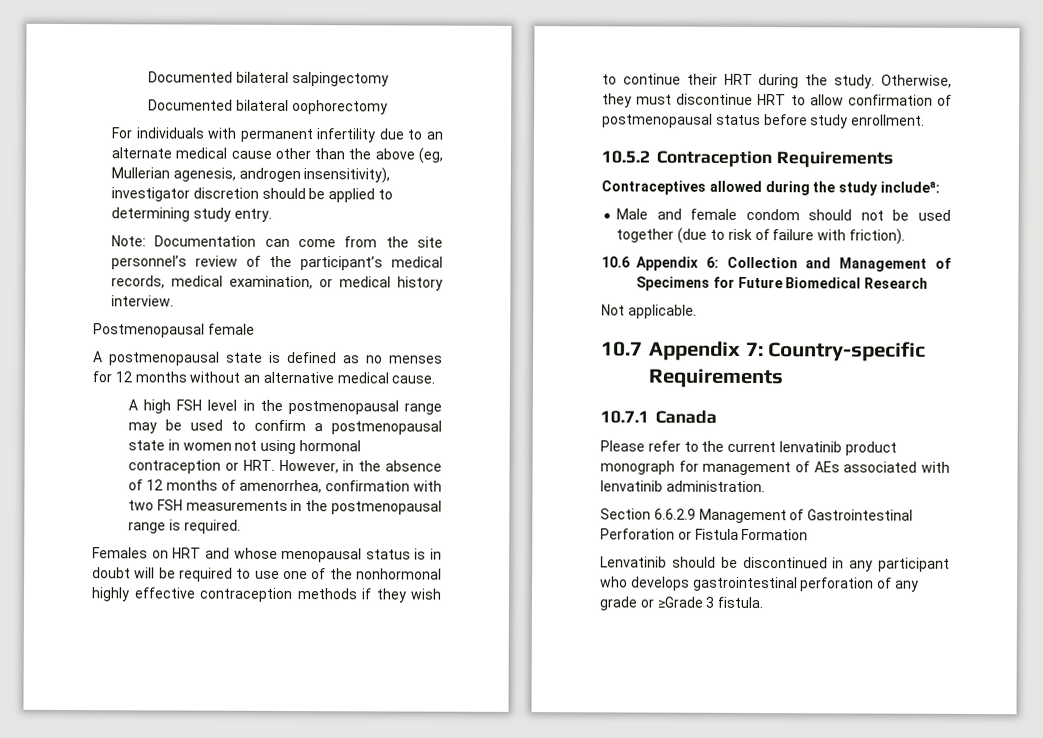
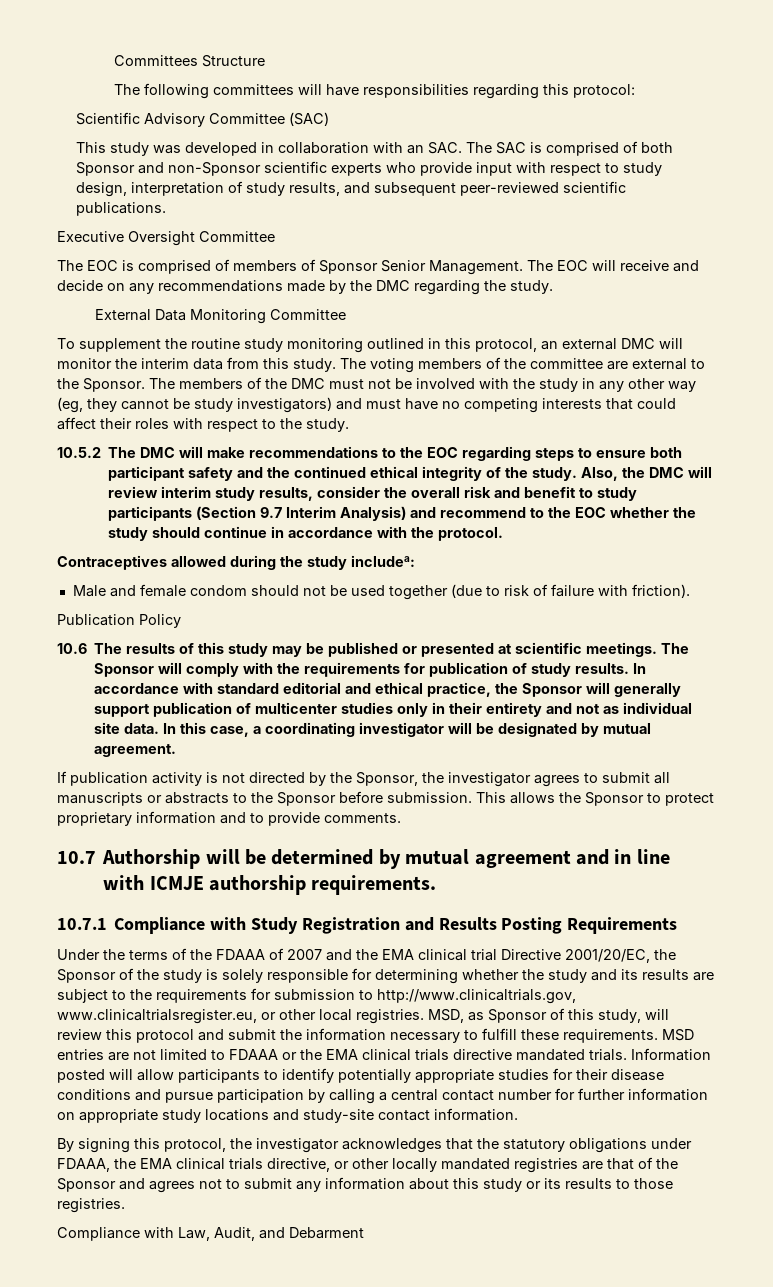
- Documented bilateral salpingectomy
- Documented bilateral oophorectomy
- For individuals with permanent infertility due to an alternate medical cause other than the above (eg, Mullerian agenesis, androgen insensitivity), investigator discretion should be applied to determining study entry.
- Note: Documentation can come from the site personnel’s review of the participant’s medical records, medical examination, or medical history interview.
- Postmenopausal female
- A postmenopausal state is defined as no menses for 12 months without an alternative medical cause.
- A high FSH level in the postmenopausal range may be used to confirm a postmenopausal state in women not using hormonal contraception or HRT. However, in the absence of 12 months of amenorrhea, confirmation with two FSH measurements in the postmenopausal range is required.
- Females on HRT and whose menopausal status is in doubt will be required to use one of the nonhormonal highly effective contraception methods if they wish to continue their HRT during the study. Otherwise, they must discontinue HRT to allow confirmation of postmenopausal status before study enrollment.
- 10.5.2 Contraception Requirements
+ Committees Structure
+ The following committees will have responsibilities regarding this protocol:
+ Scientific Advisory Committee (SAC)
+ This study was developed in collaboration with an SAC. The SAC is comprised of both Sponsor and non-Sponsor scientific experts who provide input with respect to study design, interpretation of study results, and subsequent peer-reviewed scientific publications.
+ Executive Oversight Committee
+ The EOC is comprised of members of Sponsor Senior Management. The EOC will receive and decide on any recommendations made by the DMC regarding the study.
+ External Data Monitoring Committee
+ To supplement the routine study monitoring outlined in this protocol, an external DMC will monitor the interim data from this study. The voting members of the committee are external to the Sponsor. The members of the DMC must not be involved with the study in any other way (eg, they cannot be study investigators) and must have no competing interests that could affect their roles with respect to the study.
+ 10.5.2 The DMC will make recommendations to the EOC regarding steps to ensure both participant safety and the continued ethical integrity of the study. Also, the DMC will review interim study results, consider the overall risk and benefit to study participants (Section 9.7 Interim Analysis) and recommend to the EOC whether the study should continue in accordance with the protocol.
- 10.6 Appendix 6: Collection and Management of Specimens for Future Biomedical Research
- Not applicable.
- 10.7 Appendix 7: Country-specific Requirements
- 10.7.1 Canada
- Please refer to the current lenvatinib product monograph for management of AEs associated with lenvatinib administration.
- Section 6.6.2.9 Management of Gastrointestinal Perforation or Fistula Formation
- Lenvatinib should be discontinued in any participant who develops gastrointestinal perforation of any grade or ≥Grade 3 fistula.
+ Publication Policy
+ 10.6 The results of this study may be published or presented at scientific meetings. The Sponsor will comply with the requirements for publication of study results. In accordance with standard editorial and ethical practice, the Sponsor will generally support publication of multicenter studies only in their entirety and not as individual site data. In this case, a coordinating investigator will be designated by mutual agreement.
+ If publication activity is not directed by the Sponsor, the investigator agrees to submit all manuscripts or abstracts to the Sponsor before submission. This allows the Sponsor to protect proprietary information and to provide comments.
+ 10.7 Authorship will be determined by mutual agreement and in line with ICMJE authorship requirements.
+ 10.7.1 Compliance with Study Registration and Results Posting Requirements
+ Under the terms of the FDAAA of 2007 and the EMA clinical trial Directive 2001/20/EC, the Sponsor of the study is solely responsible for determining whether the study and its results are subject to the requirements for submission to http://www.clinicaltrials.gov, www.clinicaltrialsregister.eu, or other local registries. MSD, as Sponsor of this study, will review this protocol and submit the information necessary to fulfill these requirements. MSD entries are not limited to FDAAA or the EMA clinical trials directive mandated trials. Information posted will allow participants to identify potentially appropriate studies for their disease conditions and pursue participation by calling a central contact number for further information on appropriate study locations and study-site contact information.
+ By signing this protocol, the investigator acknowledges that the statutory obligations under FDAAA, the EMA clinical trials directive, or other locally mandated registries are that of the Sponsor and agrees not to submit any information about this study or its results to those registries.
+ Compliance with Law, Audit, and Debarment

